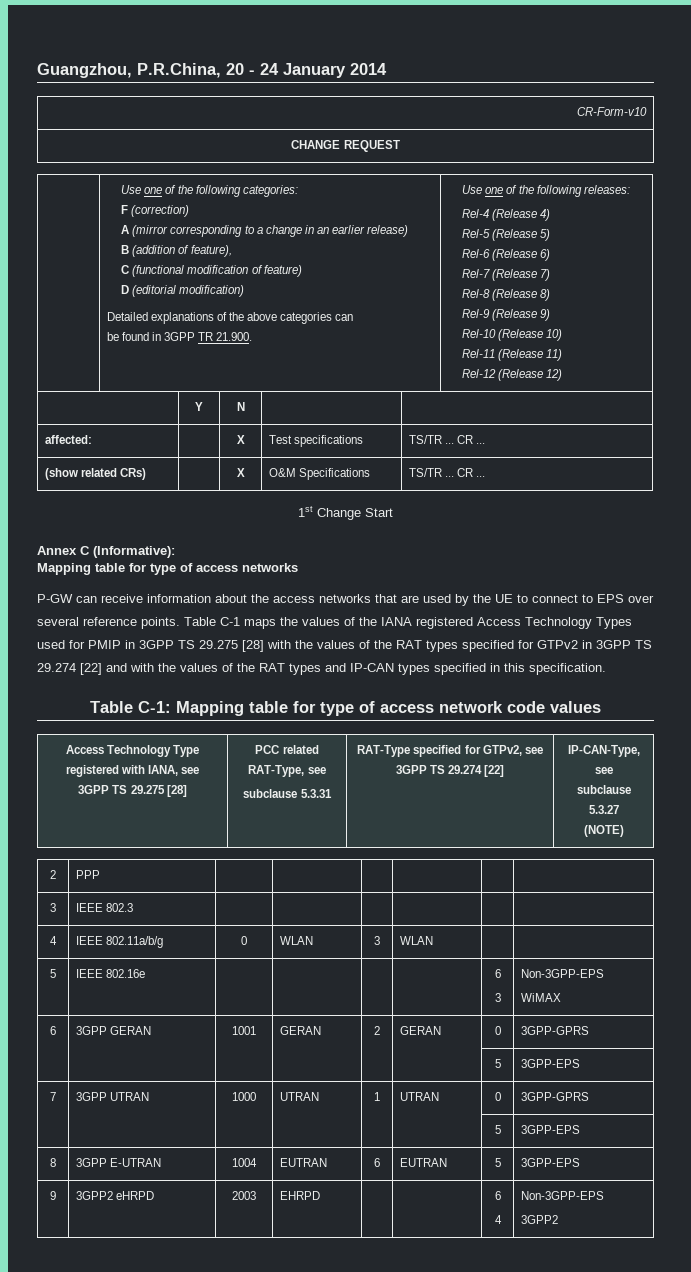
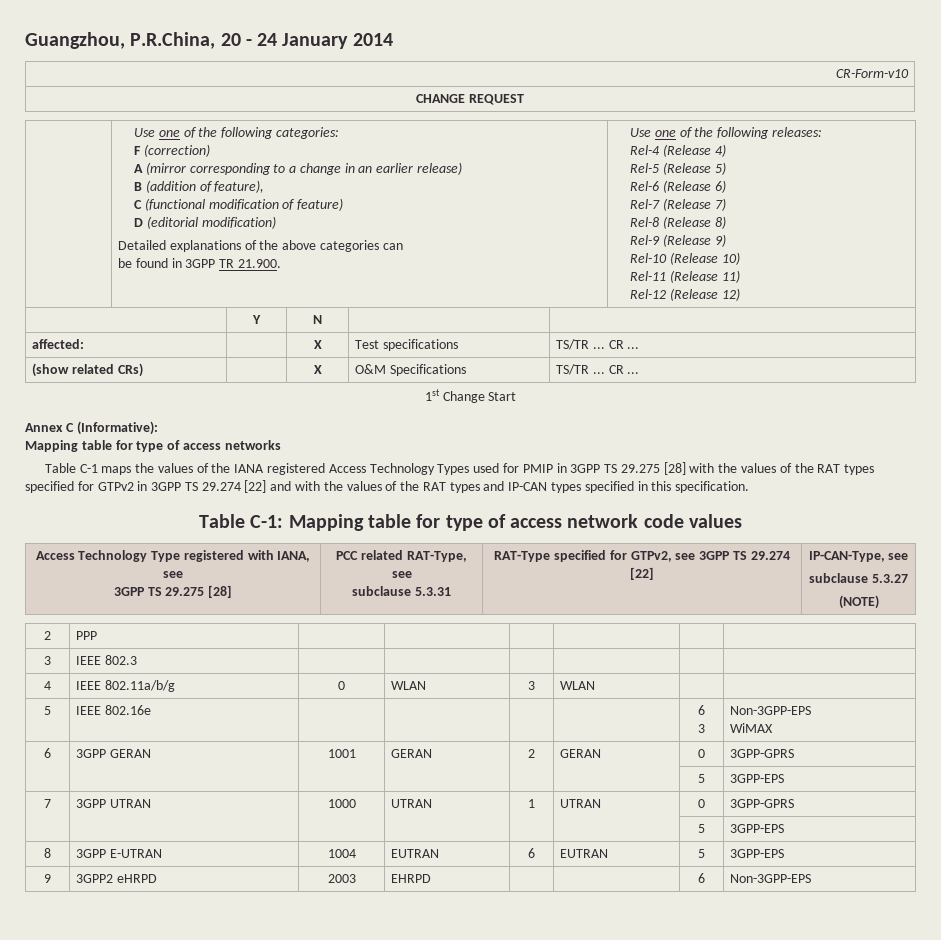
- P-GW can receive information about the access networks that are used by the UE to connect to EPS over several reference points.
- 9 | 3GPP2 eHRPD | 2003 | EHRPD | | | 6
- 4 | Non-3GPP-EPS
- 3GPP2
+ 9 | 3GPP2 eHRPD | 2003 | EHRPD | | | 6 | Non-3GPP-EPS

